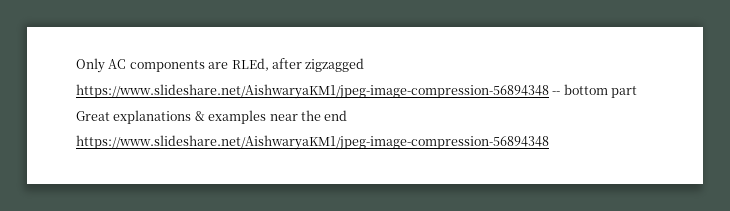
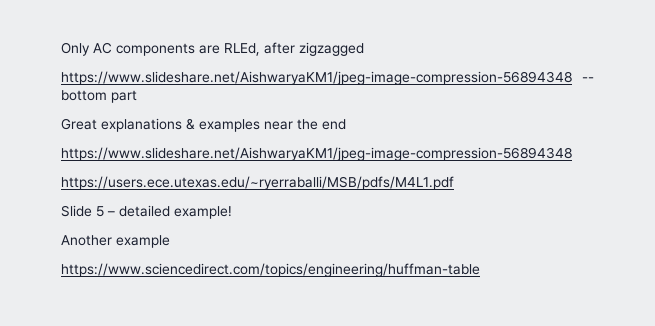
+ https://users.ece.utexas.edu/~ryerraballi/MSB/pdfs/M4L1.pdf
+ Slide 5 – detailed example!
+ Another example
+ https://www.sciencedirect.com/topics/engineering/huffman-table

